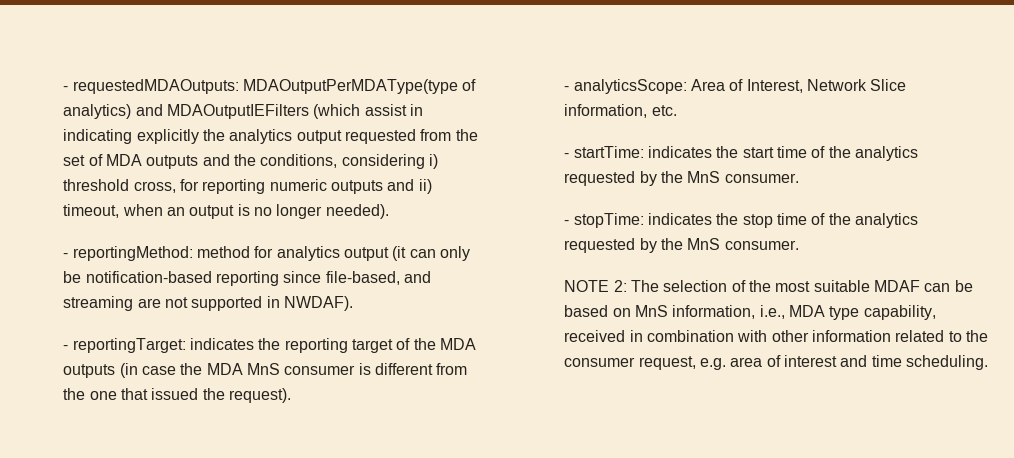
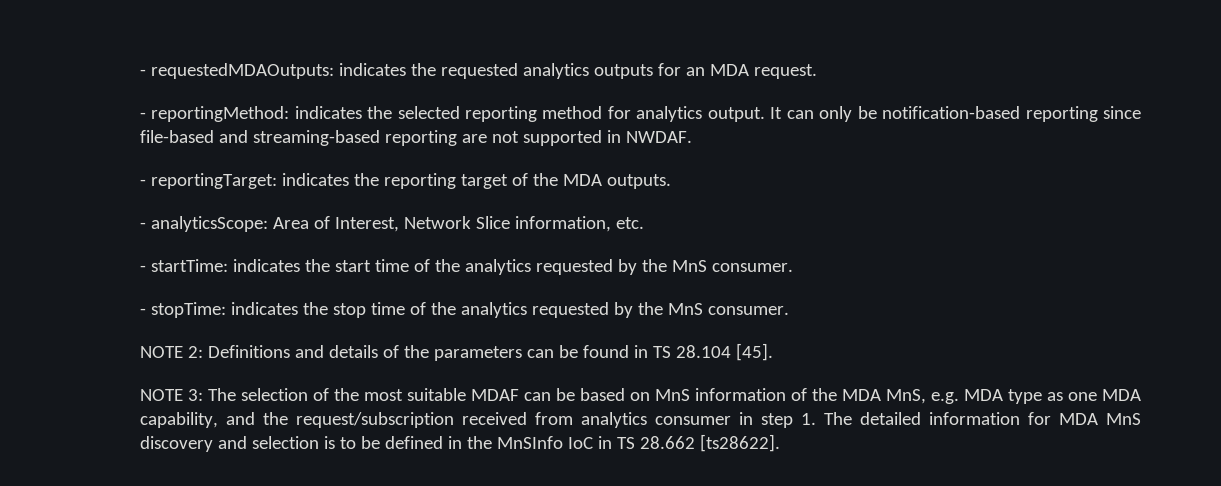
- - requestedMDAOutputs: MDAOutputPerMDAType(type of analytics) and MDAOutputIEFilters (which assist in indicating explicitly the analytics output requested from the set of MDA outputs and the conditions, considering i) threshold cross, for reporting numeric outputs and ii) timeout, when an output is no longer needed).
- - reportingMethod: method for analytics output (it can only be notification-based reporting since file-based, and streaming are not supported in NWDAF).
+ - requestedMDAOutputs: indicates the requested analytics outputs for an MDA request.
+ - reportingMethod: indicates the selected reporting method for analytics output. It can only be notification-based reporting since file-based and streaming-based reporting are not supported in NWDAF.
- - reportingTarget: indicates the reporting target of the MDA outputs (in case the MDA MnS consumer is different from the one that issued the request).
+ - reportingTarget: indicates the reporting target of the MDA outputs.
- NOTE 2: The selection of the most suitable MDAF can be based on MnS information, i.e., MDA type capability, received in combination with other information related to the consumer request, e.g. area of interest and time scheduling.
+ NOTE 2: Definitions and details of the parameters can be found in TS 28.104 [45].
+ NOTE 3: The selection of the most suitable MDAF can be based on MnS information of the MDA MnS, e.g. MDA type as one MDA capability, and the request/subscription received from analytics consumer in step 1. The detailed information for MDA MnS discovery and selection is to be defined in the MnSInfo IoC in TS 28.662 [ts28622].

